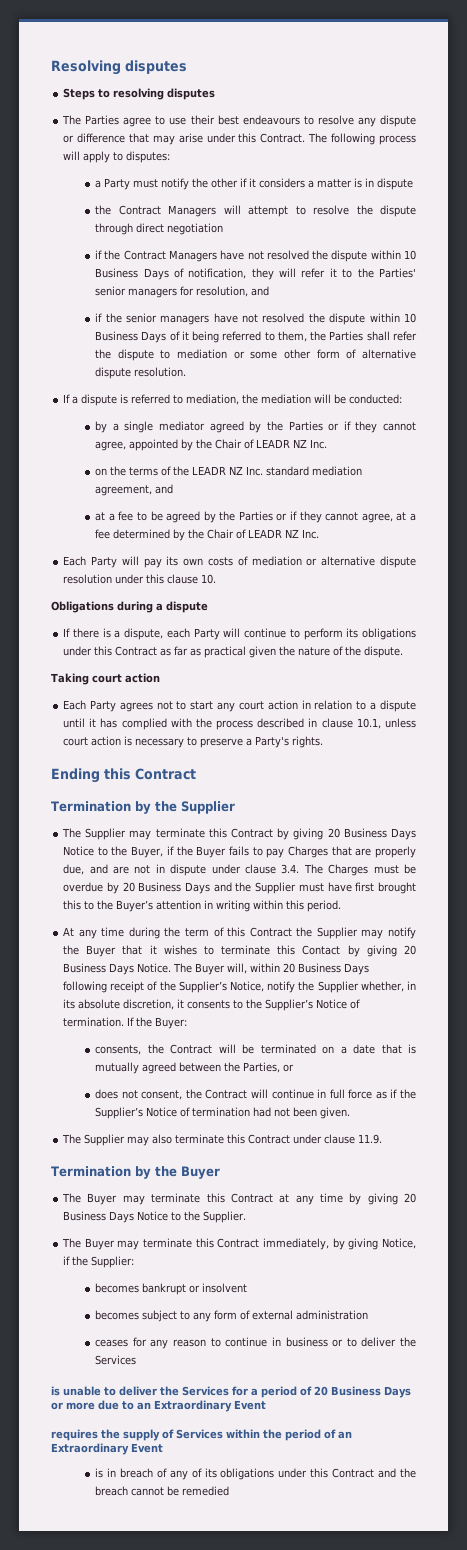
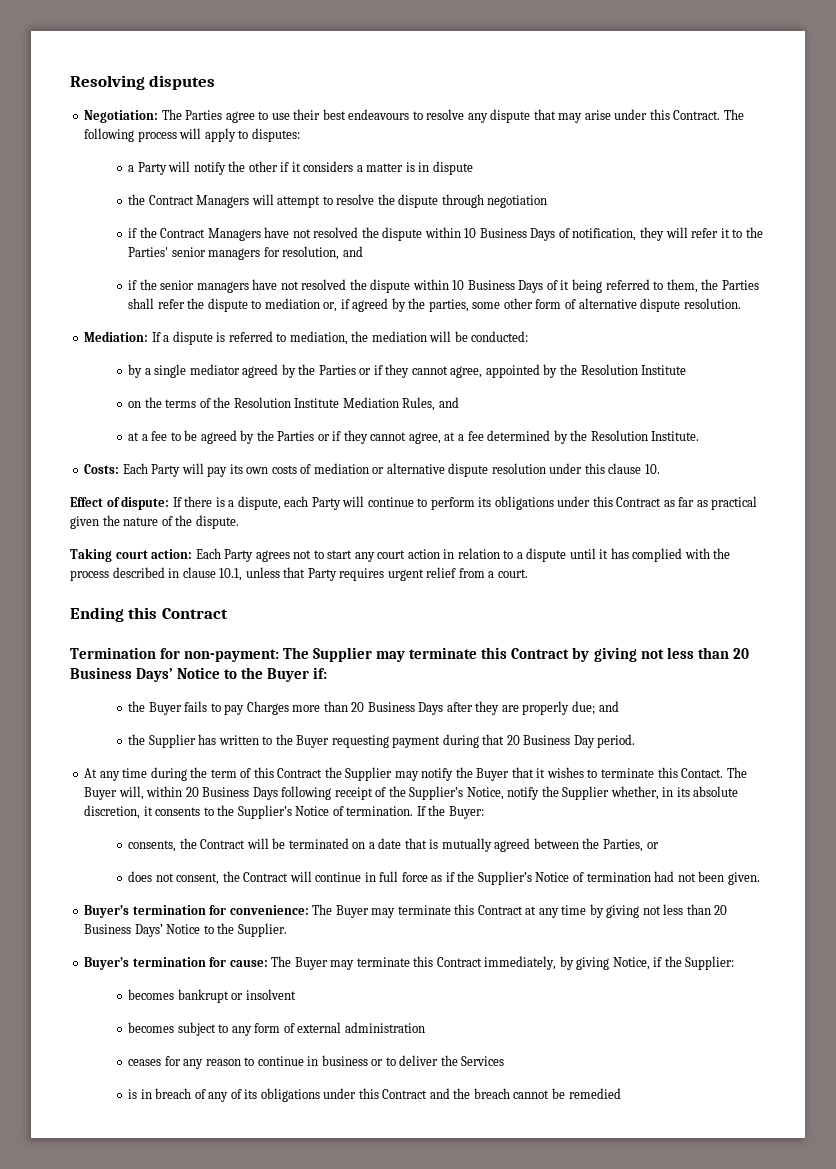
- Steps to resolving disputes
- The Parties agree to use their best endeavours to resolve any dispute or difference that may arise under this Contract.
+ Negotiation: The Parties agree to use their best endeavours to resolve any dispute that may arise under this Contract.
- a Party must notify the other if it considers a matter is in dispute
+ a Party will notify the other if it considers a matter is in dispute
- the Contract Managers will attempt to resolve the dispute through direct negotiation
+ the Contract Managers will attempt to resolve the dispute through negotiation
- if the senior managers have not resolved the dispute within 10 Business Days of it being referred to them, the Parties shall refer the dispute to mediation or some other form of alternative dispute resolution.
+ if the senior managers have not resolved the dispute within 10 Business Days of it being referred to them, the Parties shall refer the dispute to mediation or, if agreed by the parties, some other form of alternative dispute resolution.
- If a dispute is referred to mediation, the mediation will be conducted:
+ Mediation: If a dispute is referred to mediation, the mediation will be conducted:
- by a single mediator agreed by the Parties or if they cannot agree, appointed by the Chair of LEADR NZ Inc.
+ by a single mediator agreed by the Parties or if they cannot agree, appointed by the Resolution Institute
- on the terms of the LEADR NZ Inc. standard mediation agreement, and
+ on the terms of the Resolution Institute Mediation Rules, and
- at a fee to be agreed by the Parties or if they cannot agree, at a fee determined by the Chair of LEADR NZ Inc.
- Each Party will pay its own costs of mediation or alternative dispute resolution under this clause 10.
+ at a fee to be agreed by the Parties or if they cannot agree, at a fee determined by the Resolution Institute.
+ Costs: Each Party will pay its own costs of mediation or alternative dispute resolution under this clause 10.
- Obligations during a dispute
- If there is a dispute, each Party will continue to perform its obligations under this Contract as far as practical given the nature of the dispute.
+ Effect of dispute: If there is a dispute, each Party will continue to perform its obligations under this Contract as far as practical given the nature of the dispute.
- Taking court action
- Each Party agrees not to start any court action in relation to a dispute until it has complied with the process described in clause 10.1, unless court action is necessary to preserve a Party's rights.
+ Taking court action: Each Party agrees not to start any court action in relation to a dispute until it has complied with the process described in clause 10.1, unless that Party requires urgent relief from a court.
- Termination by the Supplier
- The Supplier may terminate this Contract by giving 20 Business Days Notice to the Buyer, if the Buyer fails to pay Charges that are properly due, and are not in dispute under clause 3.4. The Charges must be overdue by 20 Business Days and the Supplier must have first brought this to the Buyer’s attention in writing within this period.
+ Termination for non-payment: The Supplier may terminate this Contract by giving not less than 20 Business Days’ Notice to the Buyer if:
+ the Buyer fails to pay Charges more than 20 Business Days after they are properly due; and
+ the Supplier has written to the Buyer requesting payment during that 20 Business Day period.
- At any time during the term of this Contract the Supplier may notify the Buyer that it wishes to terminate this Contact by giving 20 Business Days Notice.
+ At any time during the term of this Contract the Supplier may notify the Buyer that it wishes to terminate this Contact.
- The Supplier may also terminate this Contract under clause 11.9.
- Termination by the Buyer
- The Buyer may terminate this Contract at any time by giving 20 Business Days Notice to the Supplier.
+ Buyer’s termination for convenience: The Buyer may terminate this Contract at any time by giving not less than 20 Business Days’ Notice to the Supplier.
- The Buyer may terminate this Contract immediately, by giving Notice, if the Supplier:
+ Buyer’s termination for cause: The Buyer may terminate this Contract immediately, by giving Notice, if the Supplier:
- is unable to deliver the Services for a period of 20 Business Days or more due to an Extraordinary Event
- requires the supply of Services within the period of an Extraordinary Event

